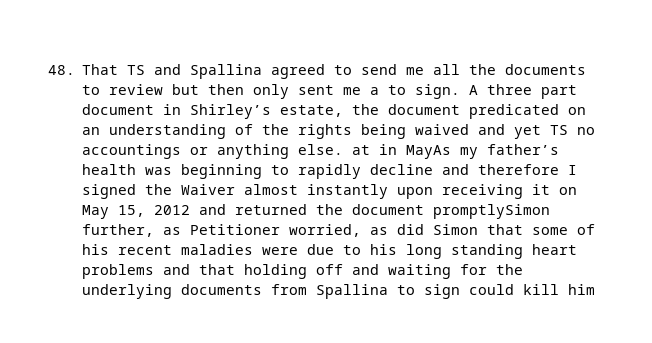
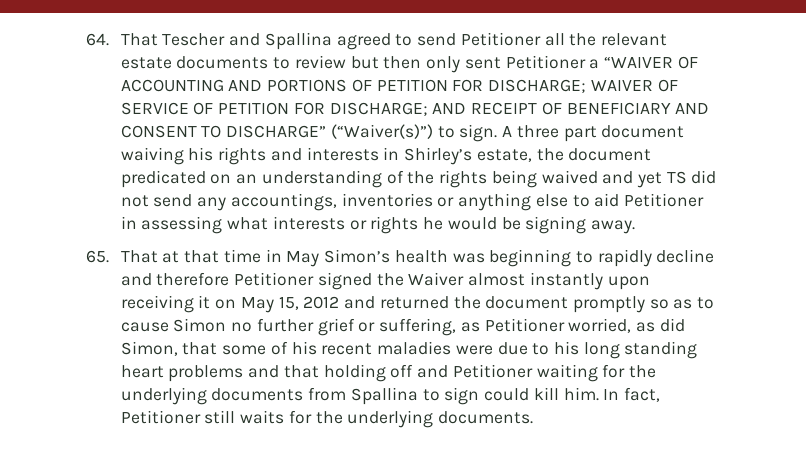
- 48. That TS and Spallina agreed to send me all the documents to review but then only sent me a to sign.
+ 64. That Tescher and Spallina agreed to send Petitioner all the relevant estate documents to review but then only sent Petitioner a “WAIVER OF ACCOUNTING AND PORTIONS OF PETITION FOR DISCHARGE; WAIVER OF SERVICE OF PETITION FOR DISCHARGE; AND RECEIPT OF BENEFICIARY AND CONSENT TO DISCHARGE” (“Waiver(s)”) to sign.
- A three part document in Shirley’s estate, the document predicated on an understanding of the rights being waived and yet TS no accountings or anything else. at in MayAs my father’s health was beginning to rapidly decline and therefore I signed the Waiver almost instantly upon receiving it on May 15, 2012 and returned the document promptlySimon further, as Petitioner worried, as did Simon that some of his recent maladies were due to his long standing heart problems and that holding off and waiting for the underlying documents from Spallina to sign could kill him
+ A three part document waiving his rights and interests in Shirley’s estate, the document predicated on an understanding of the rights being waived and yet TS did not send any accountings, inventories or anything else to aid Petitioner in assessing what interests or rights he would be signing away.
+ 65. That at that time in May Simon’s health was beginning to rapidly decline and therefore Petitioner signed the Waiver almost instantly upon receiving it on May 15, 2012 and returned the document promptly so as to cause Simon no further grief or suffering, as Petitioner worried, as did Simon, that some of his recent maladies were due to his long standing heart problems and that holding off and Petitioner waiting for the underlying documents from Spallina to sign could kill him. In fact, Petitioner still waits for the underlying documents.

